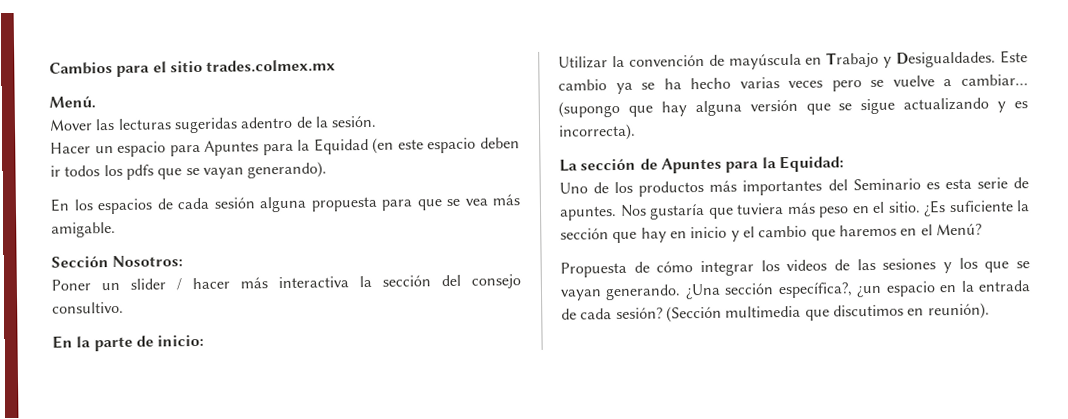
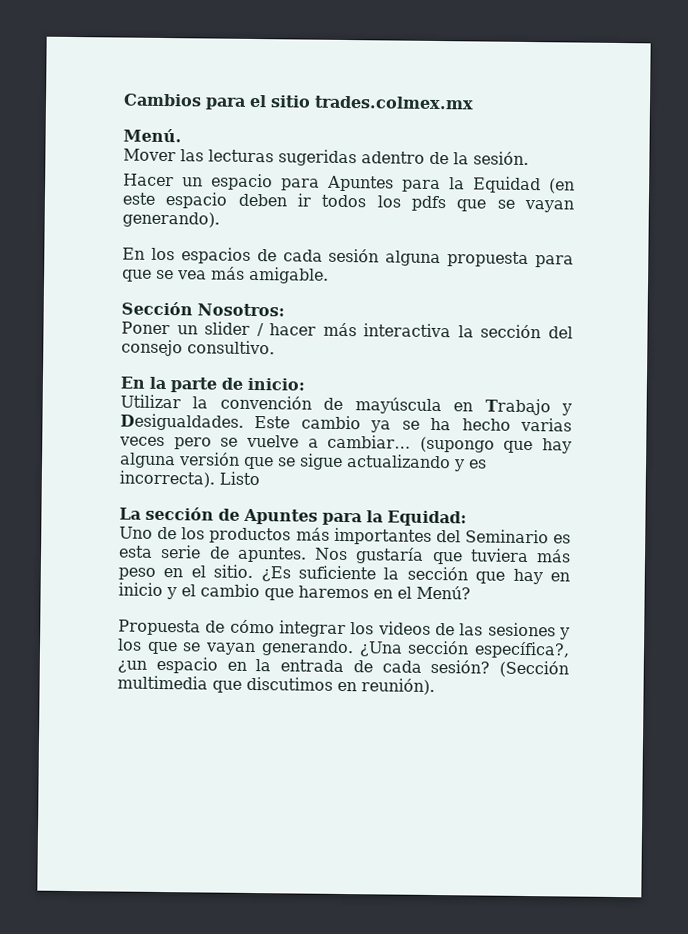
+ Listo

